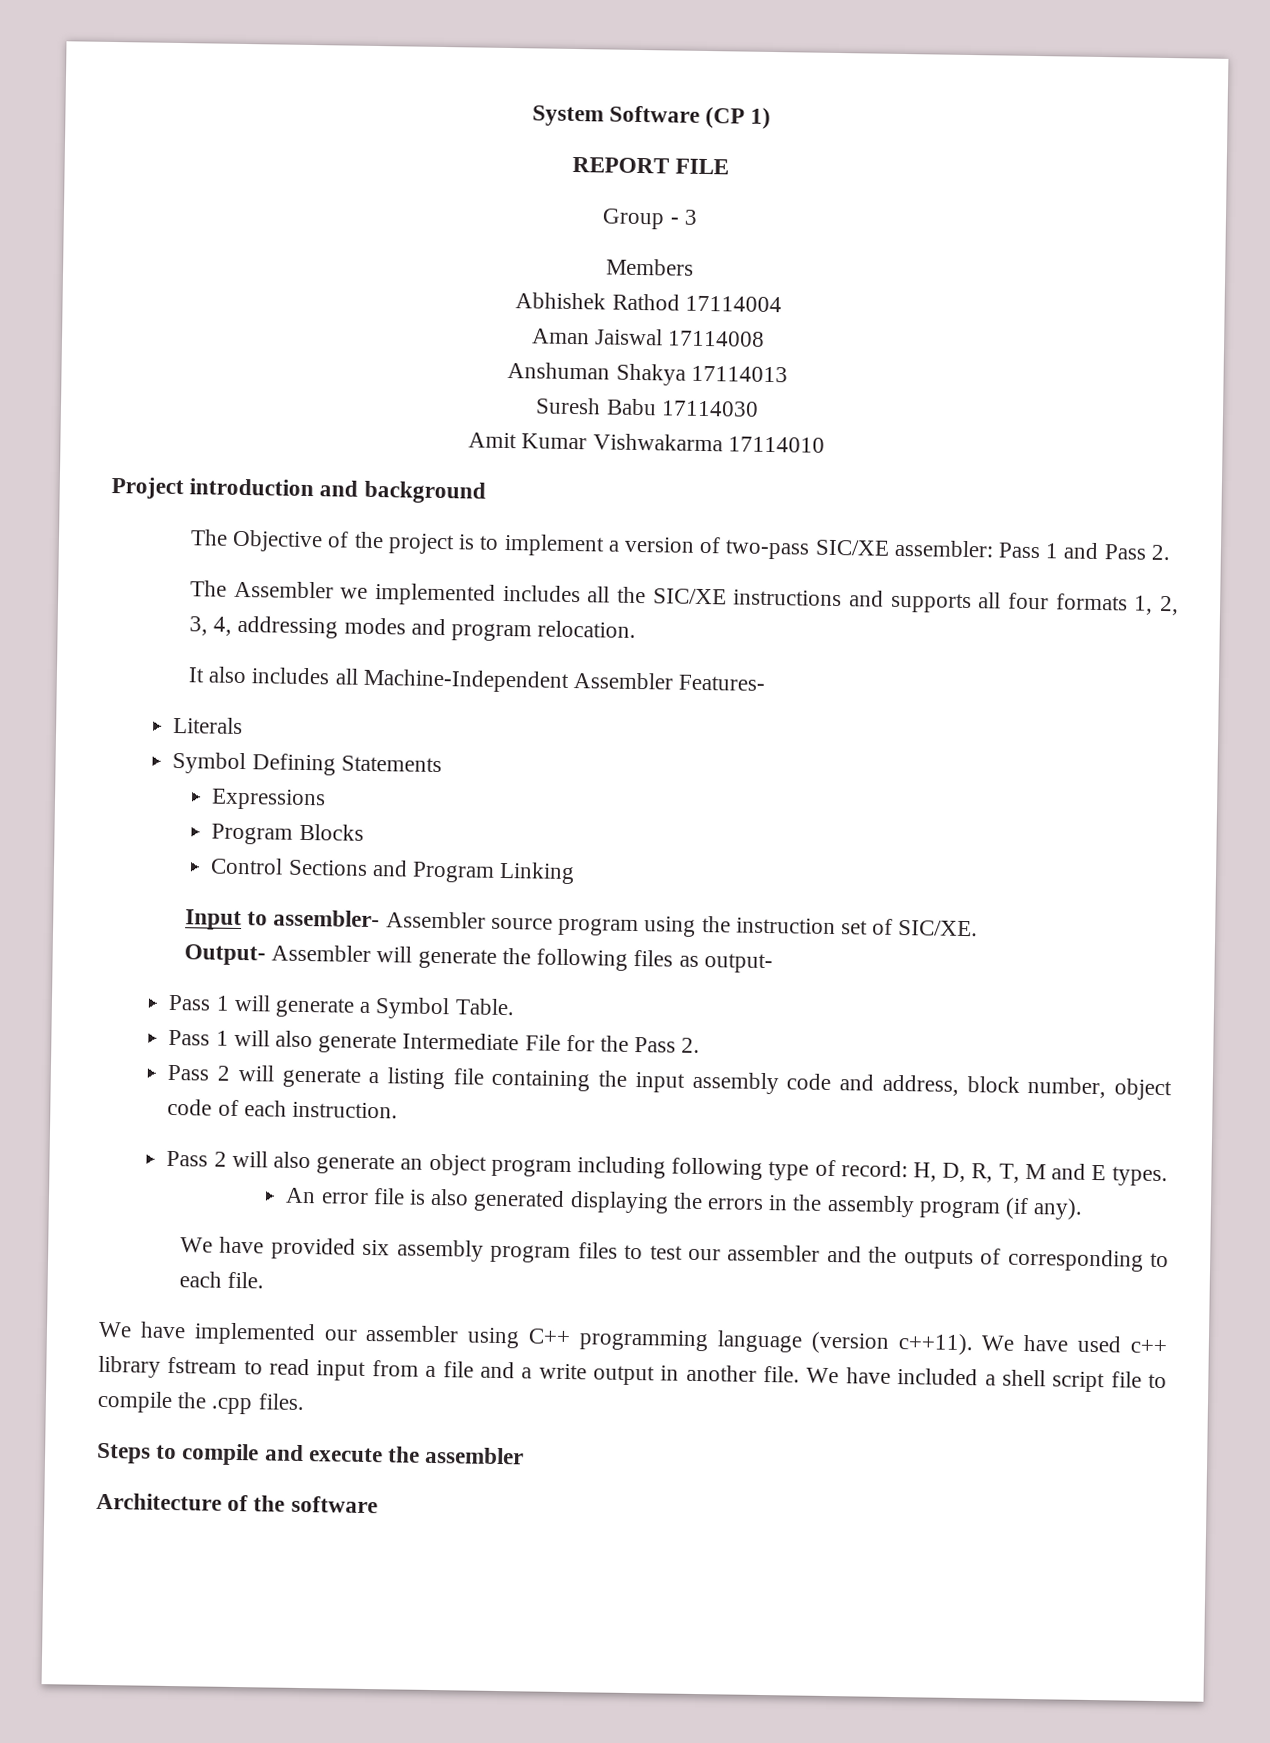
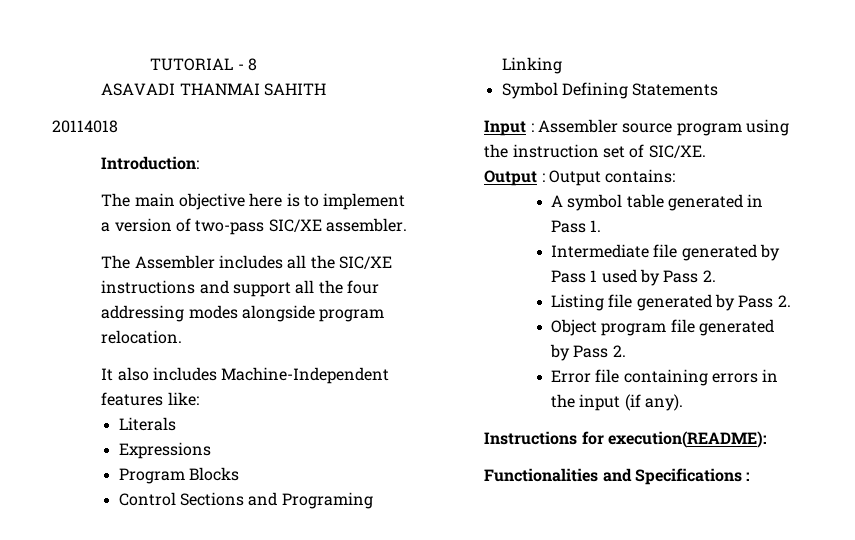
- System Software (CP 1)
- REPORT FILE
- Group - 3
- Members
- Abhishek Rathod 17114004
- Aman Jaiswal 17114008
- Anshuman Shakya 17114013
- Suresh Babu 17114030
- Amit Kumar Vishwakarma 17114010
- Project introduction and background
- The Objective of the project is to implement a version of two-pass SIC/XE assembler: Pass 1 and Pass 2.
+ TUTORIAL - 8
+ ASAVADI THANMAI SAHITH
+ 20114018
+ Introduction:
+ The main objective here is to implement a version of two-pass SIC/XE assembler.
- The Assembler we implemented includes all the SIC/XE instructions and supports all four formats 1, 2, 3, 4, addressing modes and program relocation.
+ The Assembler includes all the SIC/XE instructions and support all the four addressing modes alongside program relocation.
- It also includes all Machine-Independent Assembler Features-
+ It also includes Machine-Independent features like:
  Literals
- Symbol Defining Statements
- Control Sections and Program Linking
+ Control Sections and Programing Linking
+ Symbol Defining Statements
- Input to assembler- Assembler source program using the instruction set of SIC/XE.
+ Input : Assembler source program using the instruction set of SIC/XE.
- Output- Assembler will generate the following files as output-
- Pass 1 will generate a Symbol Table.
- Pass 1 will also generate Intermediate File for the Pass 2.
- Pass 2 will generate a listing file containing the input assembly code and address, block number, object code of each instruction.
- Pass 2 will also generate an object program including following type of record: H, D, R, T, M and E types.
- An error file is also generated displaying the errors in the assembly program (if any).
+ Output : Output contains:
+ A symbol table generated in Pass 1.
+ Intermediate file generated by Pass 1 used by Pass 2.
+ Listing file generated by Pass 2.
+ Object program file generated by Pass 2.
+ Error file containing errors in the input (if any).
- We have provided six assembly program files to test our assembler and the outputs of corresponding to each file.
- We have implemented our assembler using C++ programming language (version c++11). We have used c++ library fstream to read input from a file and a write output in another file. We have included a shell script file to compile the .cpp files.
- Steps to compile and execute the assembler
- Architecture of the software
+ Instructions for execution(README):
+ Functionalities and Specifications :

